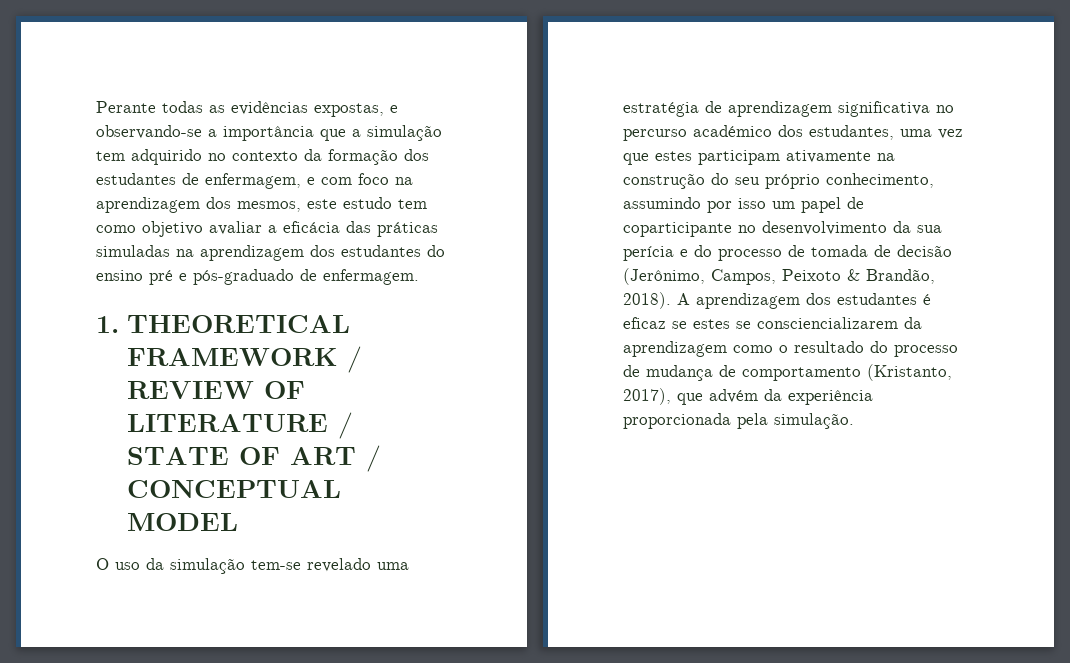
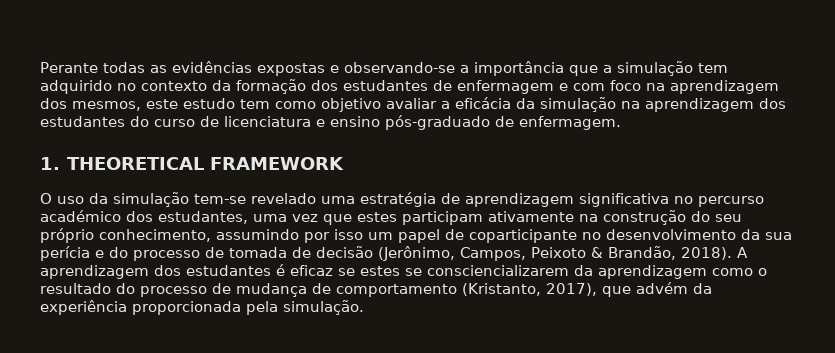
- Perante todas as evidências expostas, e observando-se a importância que a simulação tem adquirido no contexto da formação dos estudantes de enfermagem, e com foco na aprendizagem dos mesmos, este estudo tem como objetivo avaliar a eficácia das práticas simuladas na aprendizagem dos estudantes do ensino pré e pós-graduado de enfermagem.
+ Perante todas as evidências expostas e observando-se a importância que a simulação tem adquirido no contexto da formação dos estudantes de enfermagem e com foco na aprendizagem dos mesmos, este estudo tem como objetivo avaliar a eficácia da simulação na aprendizagem dos estudantes do curso de licenciatura e ensino pós-graduado de enfermagem.
- 1. THEORETICAL FRAMEWORK / REVIEW OF LITERATURE / STATE OF ART / CONCEPTUAL MODEL
+ 1. THEORETICAL FRAMEWORK

